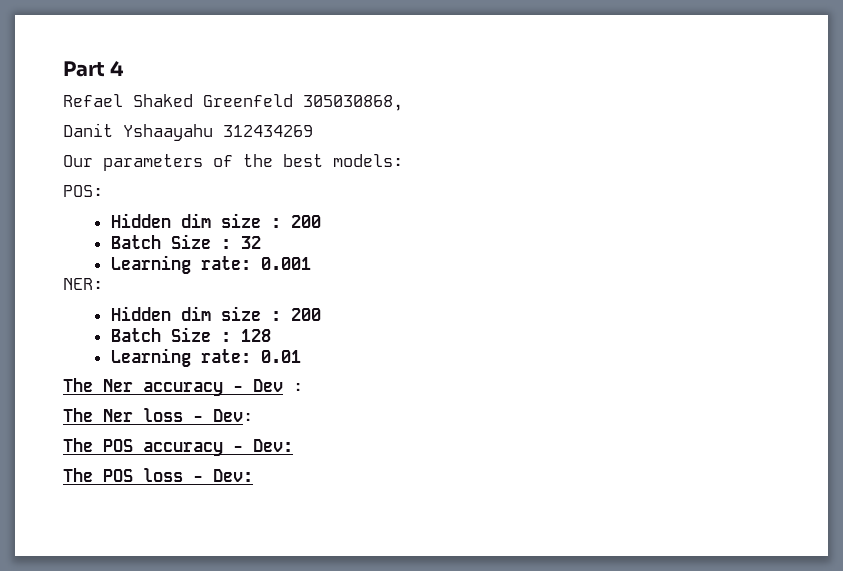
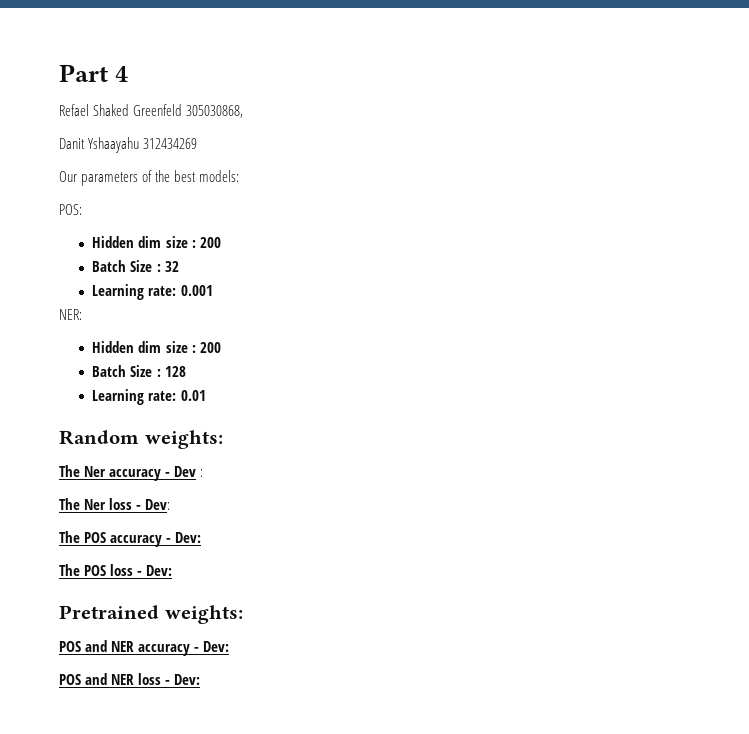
+ Random weights:
+ Pretrained weights:
+ POS and NER accuracy - Dev:
+ POS and NER loss - Dev:

